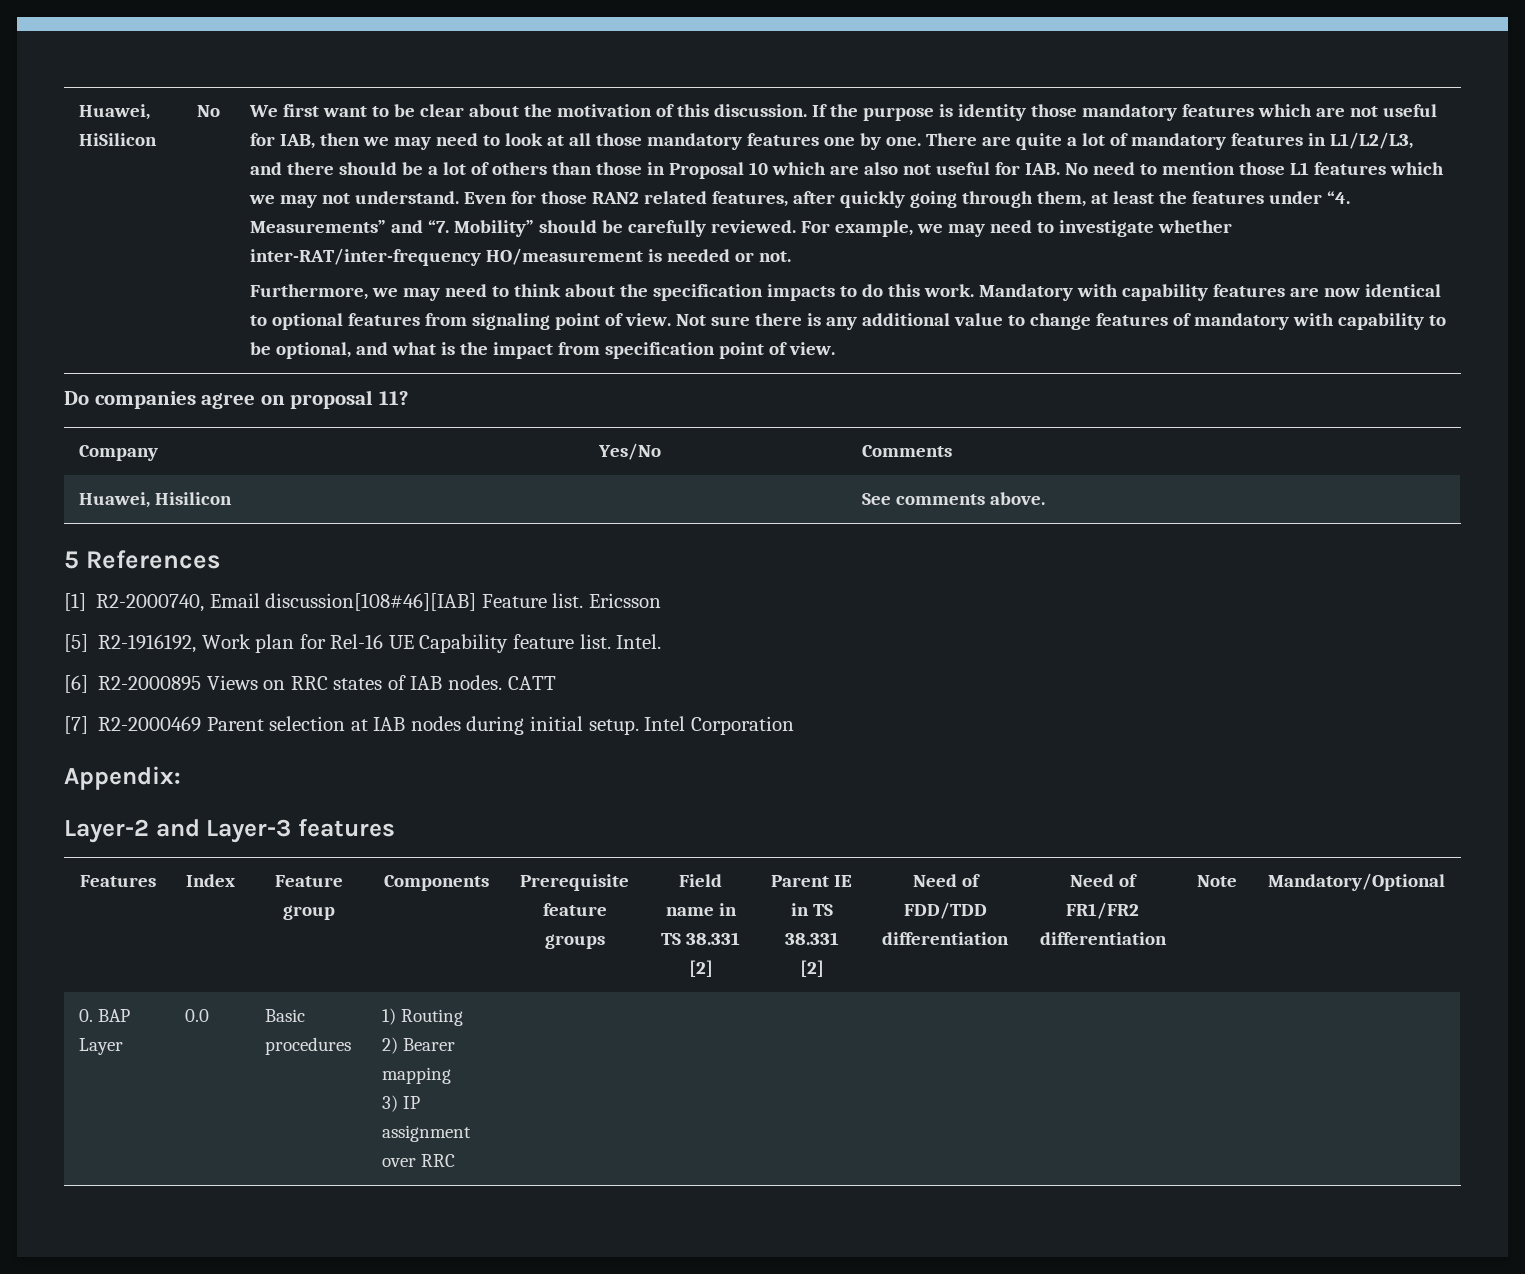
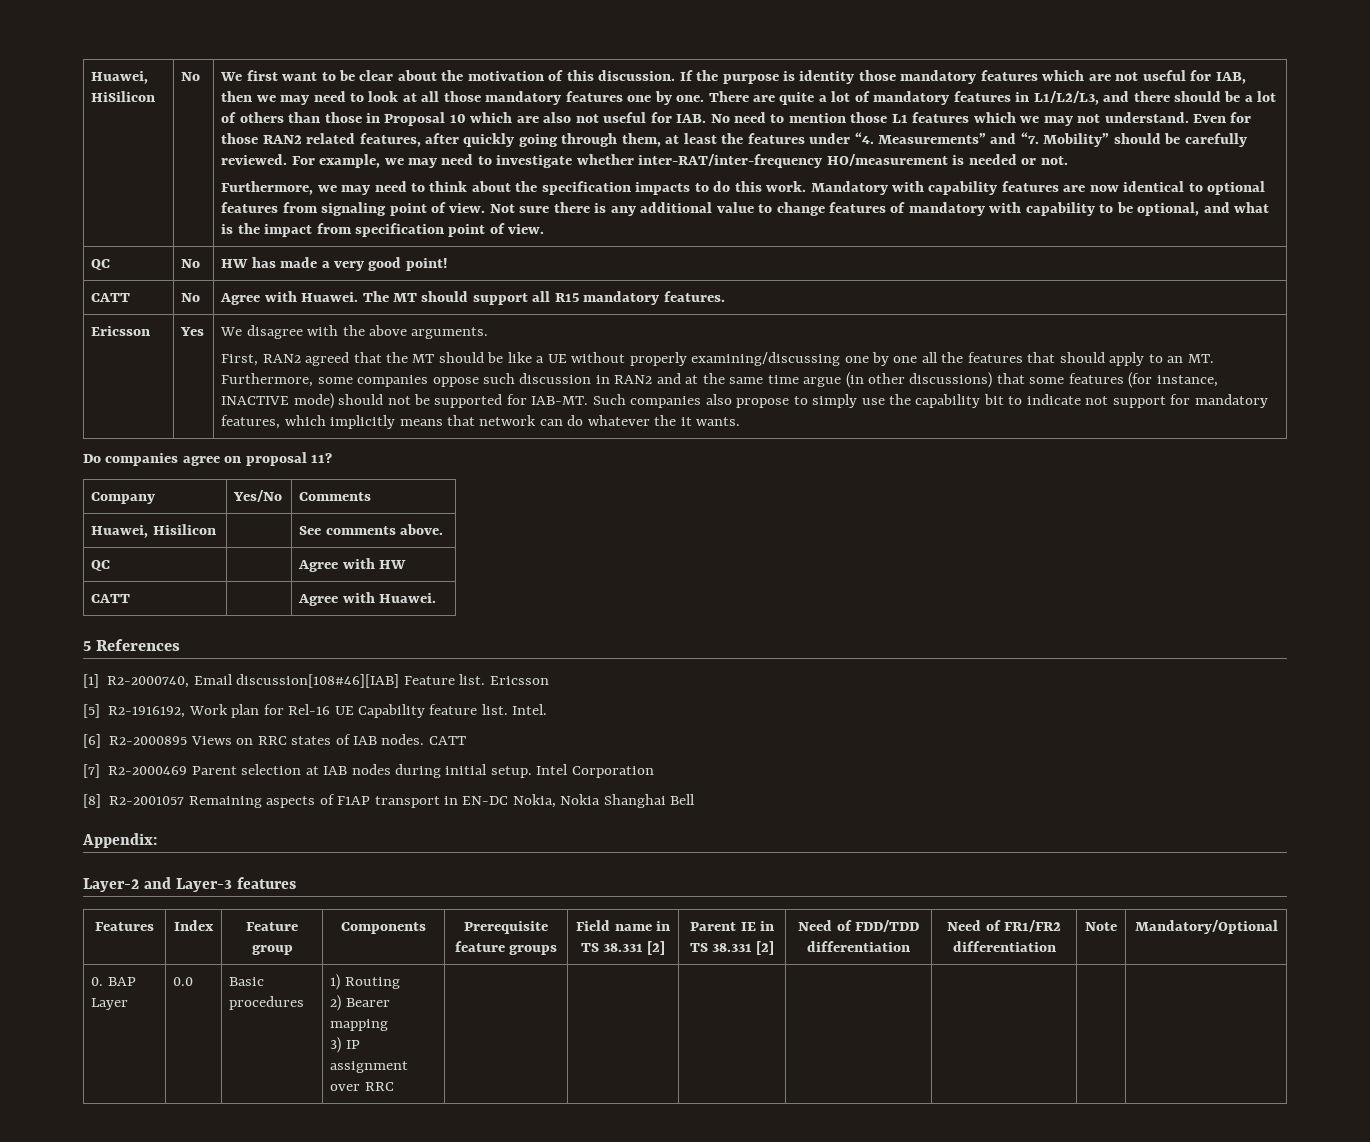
+ QC | No | HW has made a very good point!
+ CATT | No | Agree with Huawei. The MT should support all R15 mandatory features.
+ Ericsson | Yes | We disagree with the above arguments.
+ First, RAN2 agreed that the MT should be like a UE without properly examining/discussing one by one all the features that should apply to an MT. Furthermore, some companies oppose such discussion in RAN2 and at the same time argue (in other discussions) that some features (for instance, INACTIVE mode) should not be supported for IAB-MT. Such companies also propose to simply use the capability bit to indicate not support for mandatory features, which implicitly means that network can do whatever the it wants.
+ QC | | Agree with HW
+ CATT | | Agree with Huawei.
+ [8] R2-2001057 Remaining aspects of F1AP transport in EN-DC Nokia, Nokia Shanghai Bell

